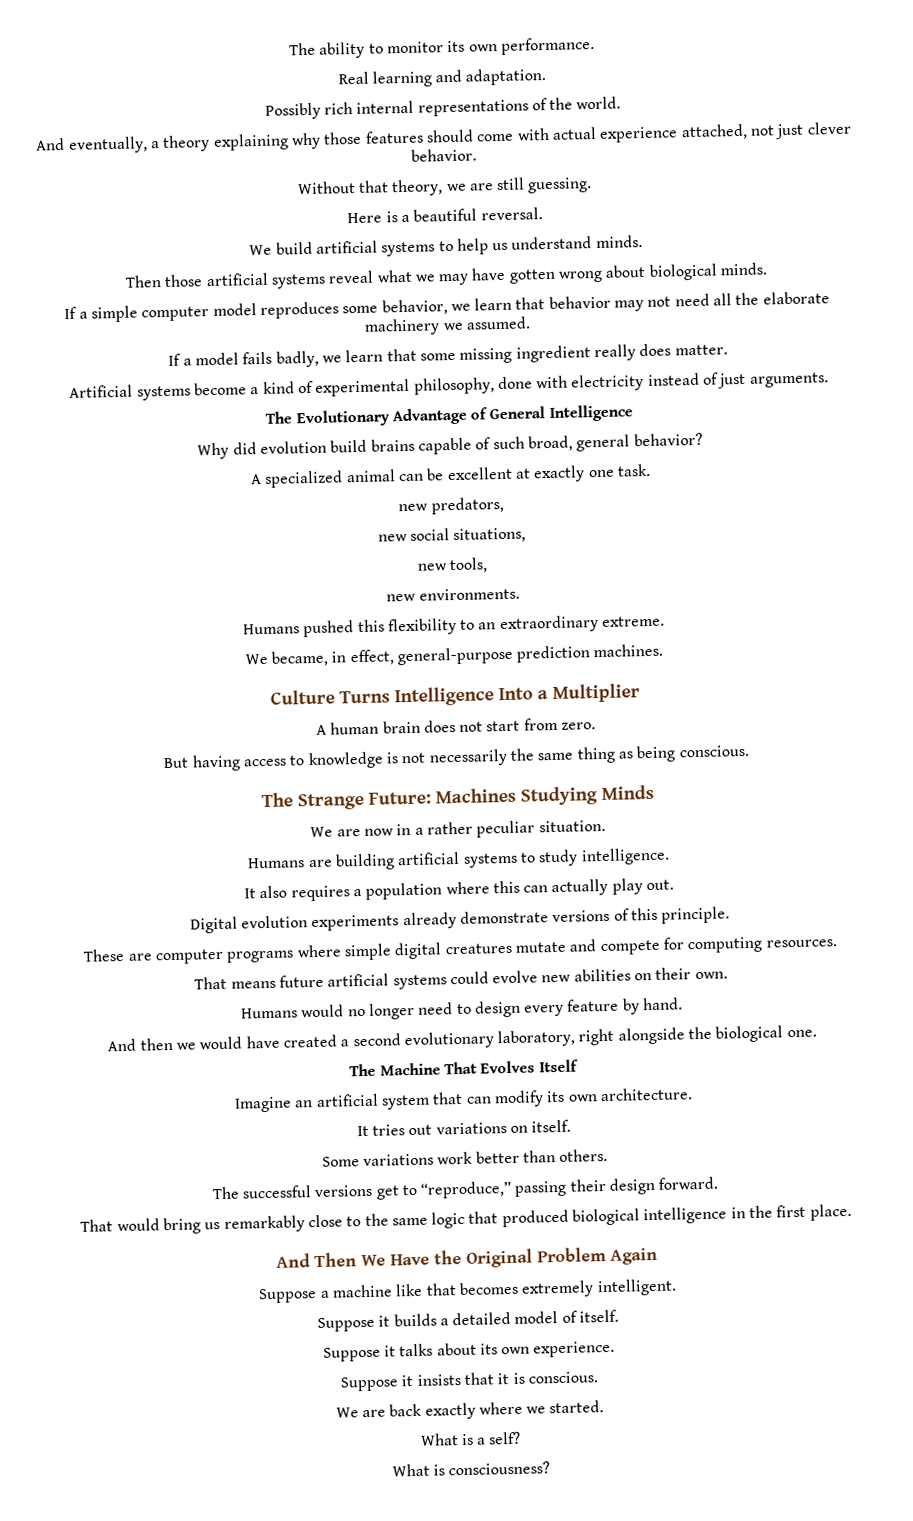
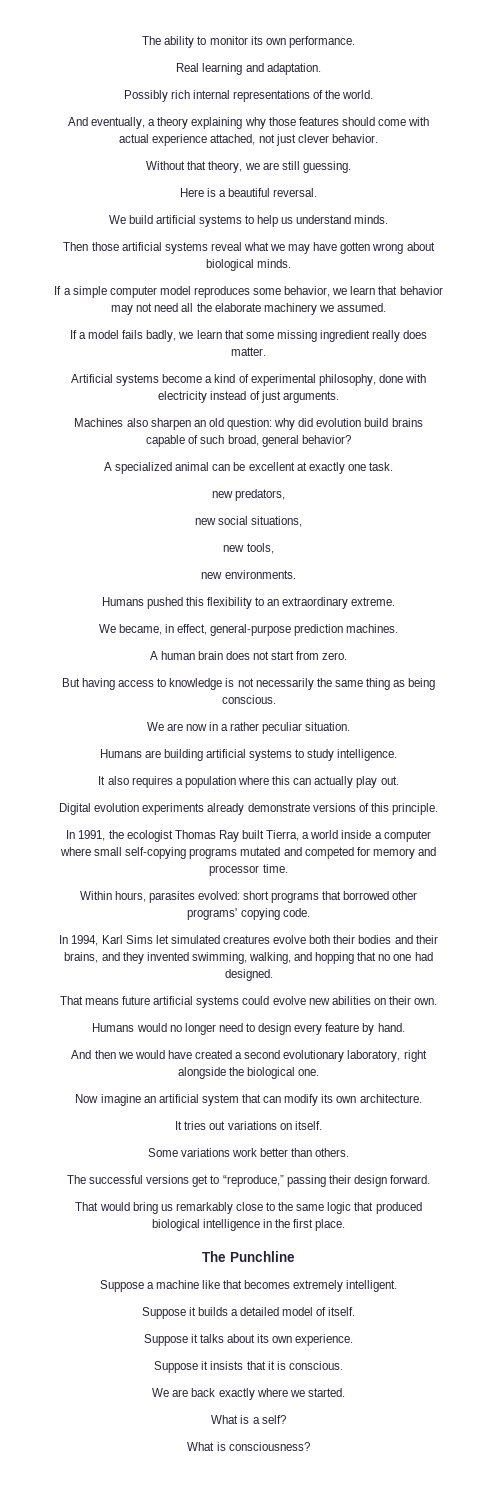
- The Evolutionary Advantage of General Intelligence
- Why did evolution build brains capable of such broad, general behavior?
+ Machines also sharpen an old question: why did evolution build brains capable of such broad, general behavior?
- Culture Turns Intelligence Into a Multiplier
- The Strange Future: Machines Studying Minds
- These are computer programs where simple digital creatures mutate and compete for computing resources.
+ In 1991, the ecologist Thomas Ray built Tierra, a world inside a computer where small self-copying programs mutated and competed for memory and processor time.
+ Within hours, parasites evolved: short programs that borrowed other programs' copying code.
+ In 1994, Karl Sims let simulated creatures evolve both their bodies and their brains, and they invented swimming, walking, and hopping that no one had designed.
- The Machine That Evolves Itself
- Imagine an artificial system that can modify its own architecture.
+ Now imagine an artificial system that can modify its own architecture.
- And Then We Have the Original Problem Again
+ The Punchline

